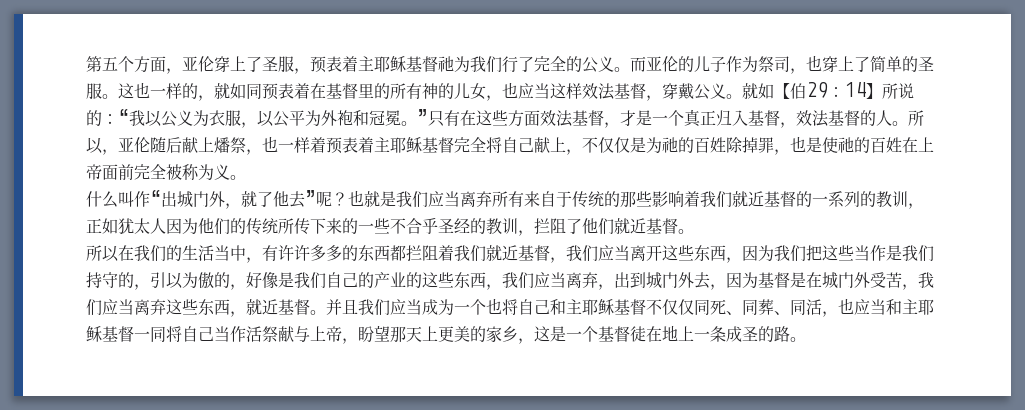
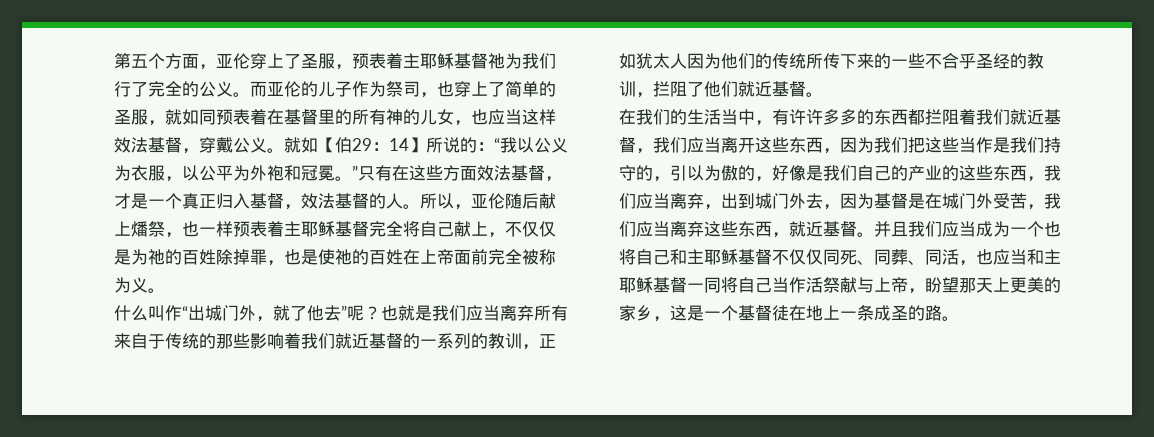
- 而亚伦的儿子作为祭司，也穿上了简单的圣服。这也一样的，就如同预表着在基督里的所有神的儿女，也应当这样效法基督，穿戴公义。
+ 而亚伦的儿子作为祭司，也穿上了简单的圣服，就如同预表着在基督里的所有神的儿女，也应当这样效法基督，穿戴公义。
- 所以，亚伦随后献上燔祭，也一样着预表着主耶稣基督完全将自己献上，不仅仅是为祂的百姓除掉罪，也是使祂的百姓在上帝面前完全被称为义。
+ 所以，亚伦随后献上燔祭，也一样预表着主耶稣基督完全将自己献上，不仅仅是为祂的百姓除掉罪，也是使祂的百姓在上帝面前完全被称为义。
- 所以在我们的生活当中，有许许多多的东西都拦阻着我们就近基督，我们应当离开这些东西，因为我们把这些当作是我们持守的，引以为傲的，好像是我们自己的产业的这些东西，我们应当离弃，出到城门外去，因为基督是在城门外受苦，我们应当离弃这些东西，就近基督。
+ 在我们的生活当中，有许许多多的东西都拦阻着我们就近基督，我们应当离开这些东西，因为我们把这些当作是我们持守的，引以为傲的，好像是我们自己的产业的这些东西，我们应当离弃，出到城门外去，因为基督是在城门外受苦，我们应当离弃这些东西，就近基督。

